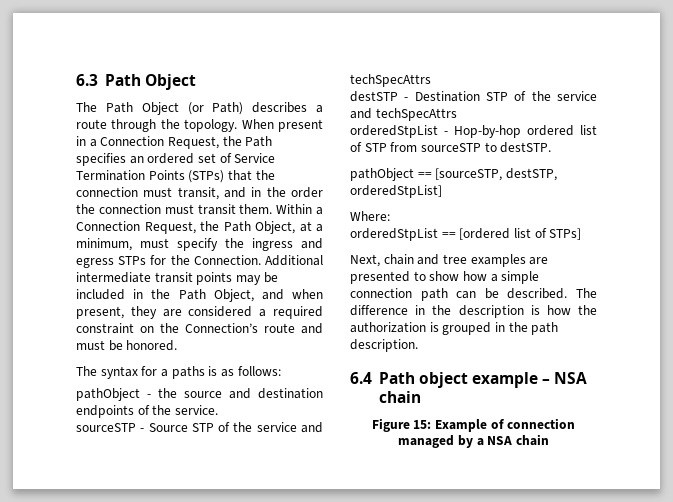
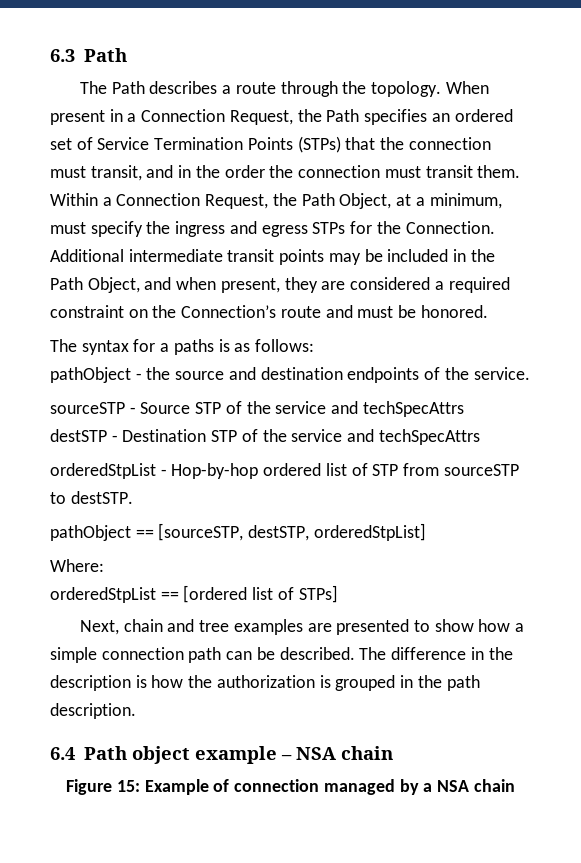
- 6.3 Path Object
+ 6.3 Path
- The Path Object (or Path) describes a route through the topology.
+ The Path describes a route through the topology.

